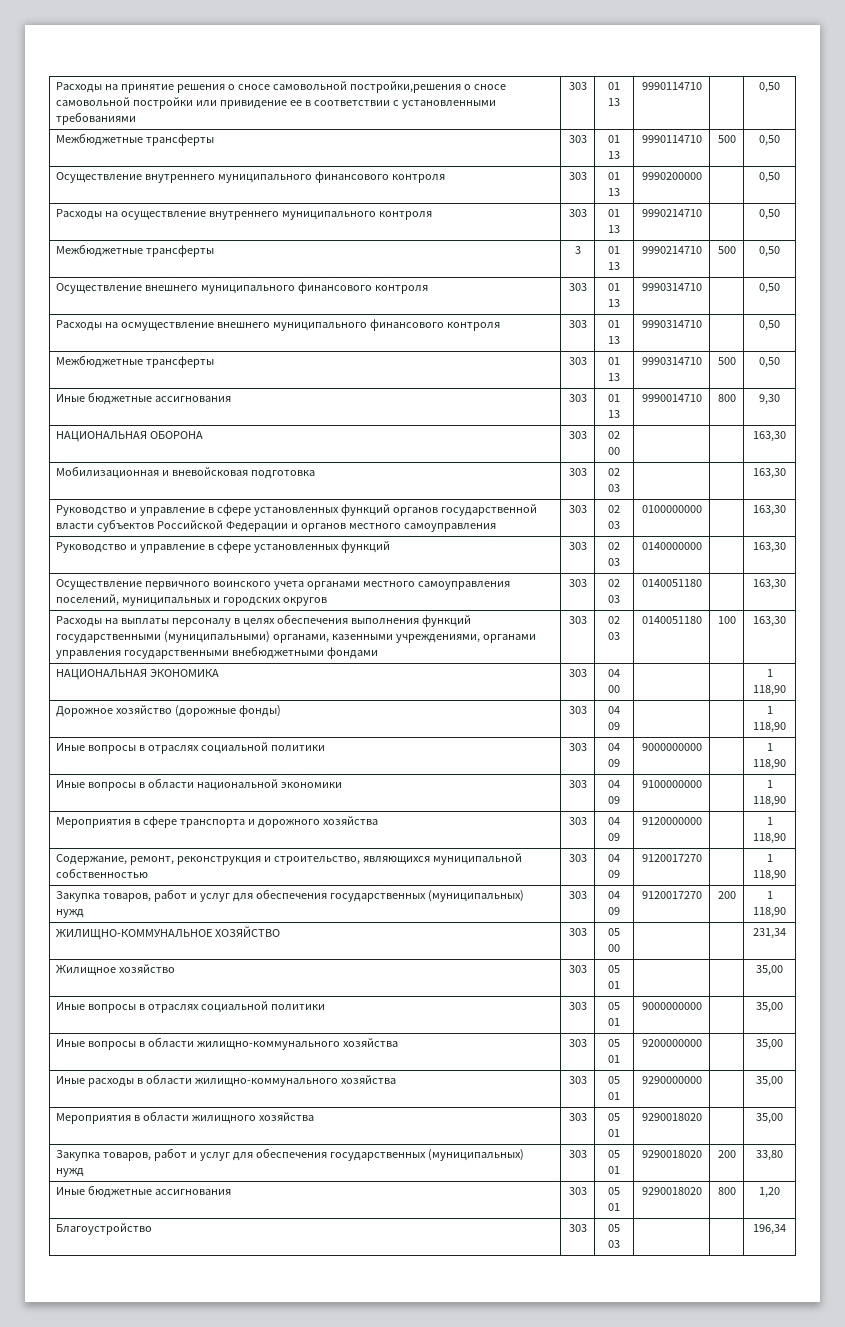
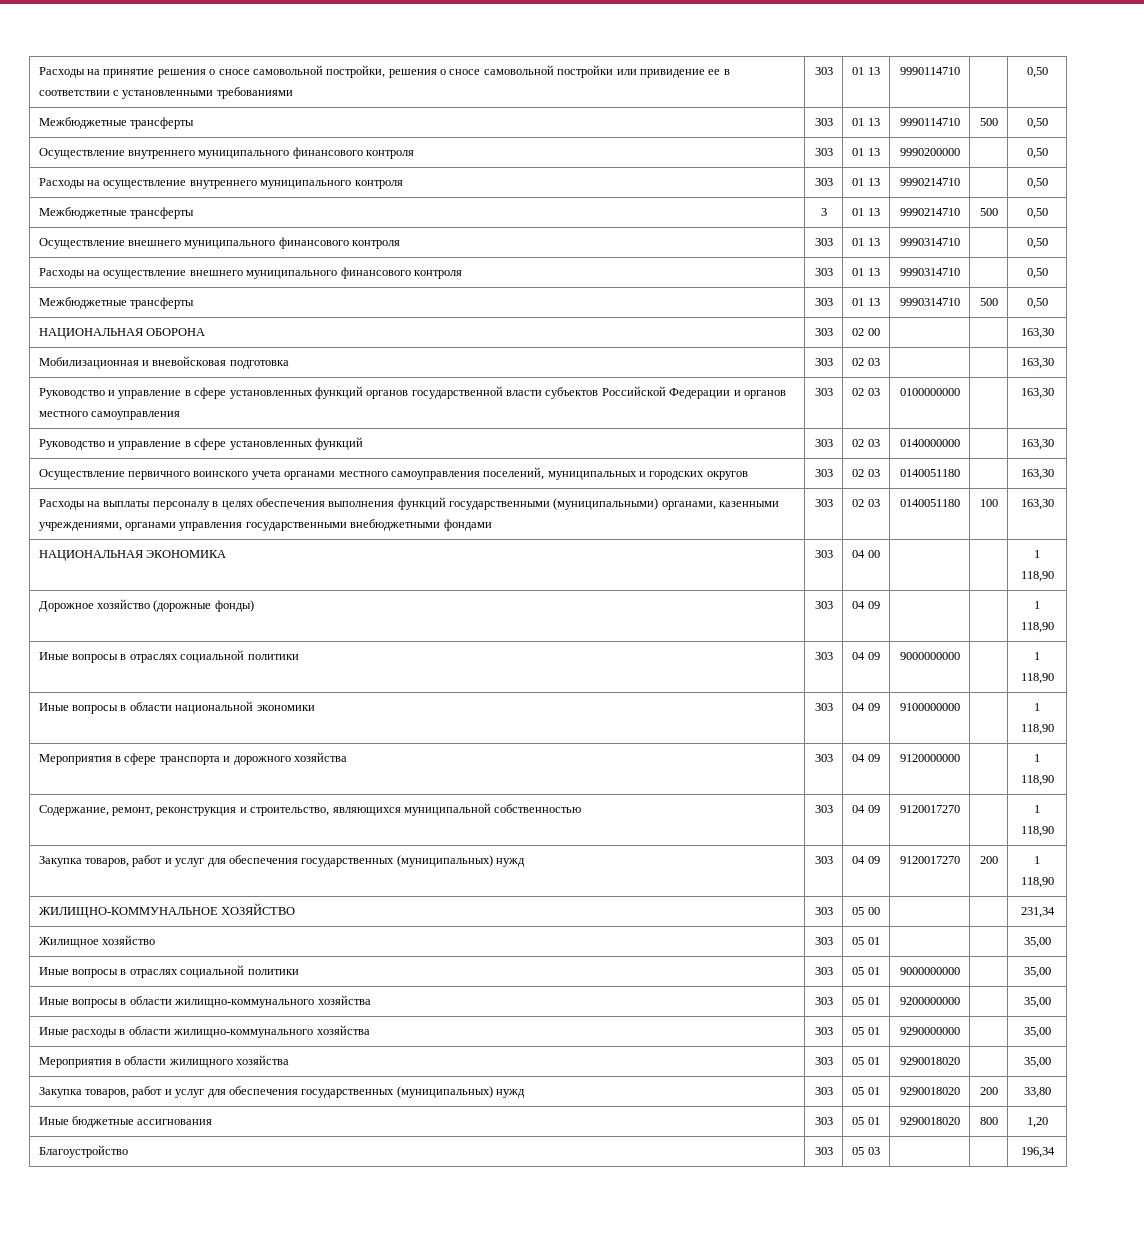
- Расходы на принятие решения о сносе самовольной постройки,решения о сносе самовольной постройки или привидение ее в соответствии с установленными требованиями | 303 | 01 13 | 9990114710 | | 0,50
+ Расходы на принятие решения о сносе самовольной постройки, решения о сносе самовольной постройки или привидение ее в соответствии с установленными требованиями | 303 | 01 13 | 9990114710 | | 0,50
- Расходы на осмуществление внешнего муниципального финансового контроля | 303 | 01 13 | 9990314710 | | 0,50
+ Расходы на осуществление внешнего муниципального финансового контроля | 303 | 01 13 | 9990314710 | | 0,50
- Иные бюджетные ассигнования | 303 | 01 13 | 9990014710 | 800 | 9,30

